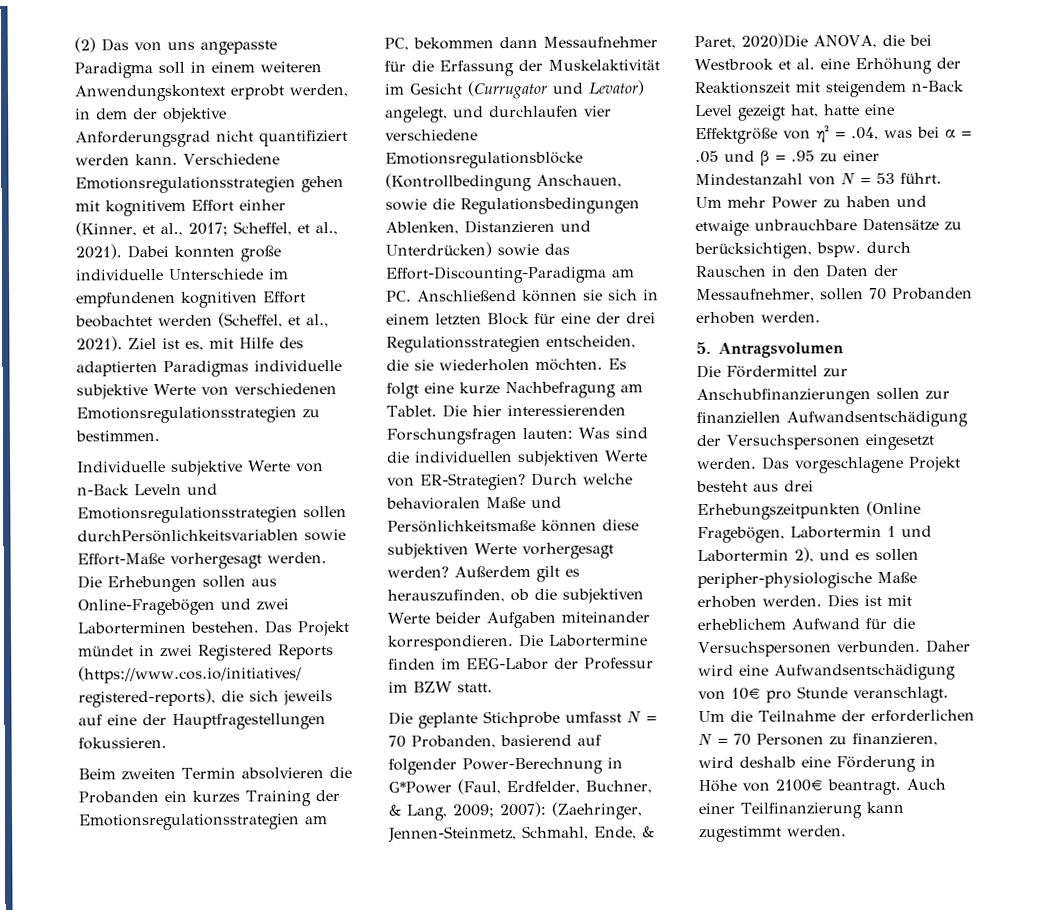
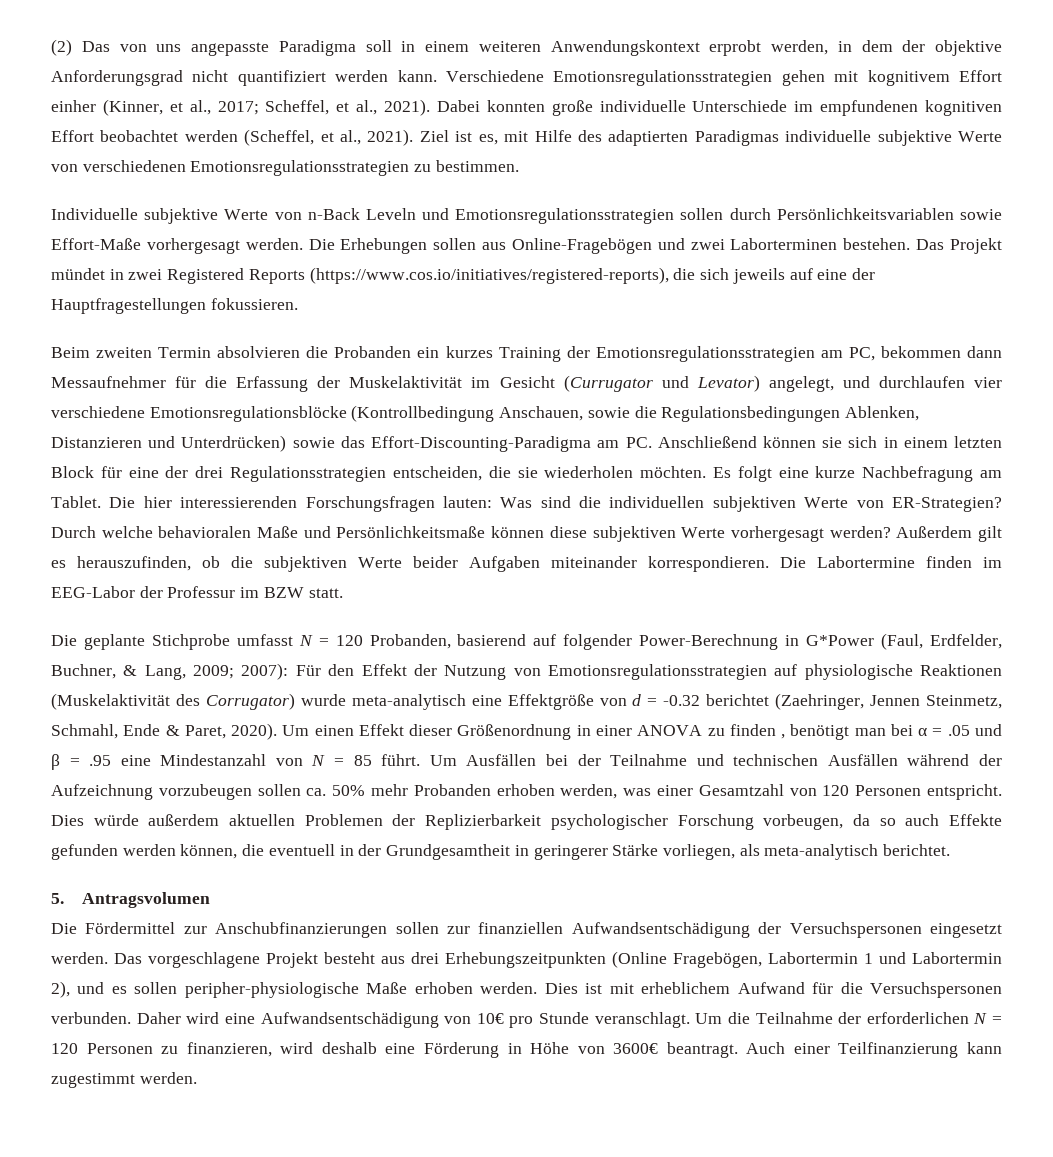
- Individuelle subjektive Werte von n-Back Leveln und Emotionsregulationsstrategien sollen durchPersönlichkeitsvariablen sowie Effort-Maße vorhergesagt werden.
+ Individuelle subjektive Werte von n-Back Leveln und Emotionsregulationsstrategien sollen durch Persönlichkeitsvariablen sowie Effort-Maße vorhergesagt werden.
- Die geplante Stichprobe umfasst N = 70 Probanden, basierend auf folgender Power-Berechnung in G*Power (Faul, Erdfelder, Buchner, & Lang, 2009; 2007): (Zaehringer, Jennen-Steinmetz, Schmahl, Ende, & Paret, 2020)Die ANOVA, die bei Westbrook et al. eine Erhöhung der Reaktionszeit mit steigendem n-Back Level gezeigt hat, hatte eine Effektgröße von η² = .04, was bei α = .05 und β = .95 zu einer Mindestanzahl von N = 53 führt.
+ Die geplante Stichprobe umfasst N = 120 Probanden, basierend auf folgender Power-Berechnung in G*Power (Faul, Erdfelder, Buchner, & Lang, 2009; 2007): Für den Effekt der Nutzung von Emotionsregulationsstrategien auf physiologische Reaktionen (Muskelaktivität des Corrugator) wurde meta-analytisch eine Effektgröße von d = -0.32 berichtet (Zaehringer, Jennen Steinmetz, Schmahl, Ende & Paret, 2020). Um einen Effekt dieser Größenordnung in einer ANOVA zu finden , benötigt man bei α = .05 und β = .95 eine Mindestanzahl von N = 85 führt.
- Um mehr Power zu haben und etwaige unbrauchbare Datensätze zu berücksichtigen, bspw. durch Rauschen in den Daten der Messaufnehmer, sollen 70 Probanden erhoben werden.
+ Um Ausfällen bei der Teilnahme und technischen Ausfällen während der Aufzeichnung vorzubeugen sollen ca. 50% mehr Probanden erhoben werden, was einer Gesamtzahl von 120 Personen entspricht. Dies würde außerdem aktuellen Problemen der Replizierbarkeit psychologischer Forschung vorbeugen, da so auch Effekte gefunden werden können, die eventuell in der Grundgesamtheit in geringerer Stärke vorliegen, als meta-analytisch berichtet.
- Um die Teilnahme der erforderlichen N = 70 Personen zu finanzieren, wird deshalb eine Förderung in Höhe von 2100€ beantragt.
+ Um die Teilnahme der erforderlichen N = 120 Personen zu finanzieren, wird deshalb eine Förderung in Höhe von 3600€ beantragt.

